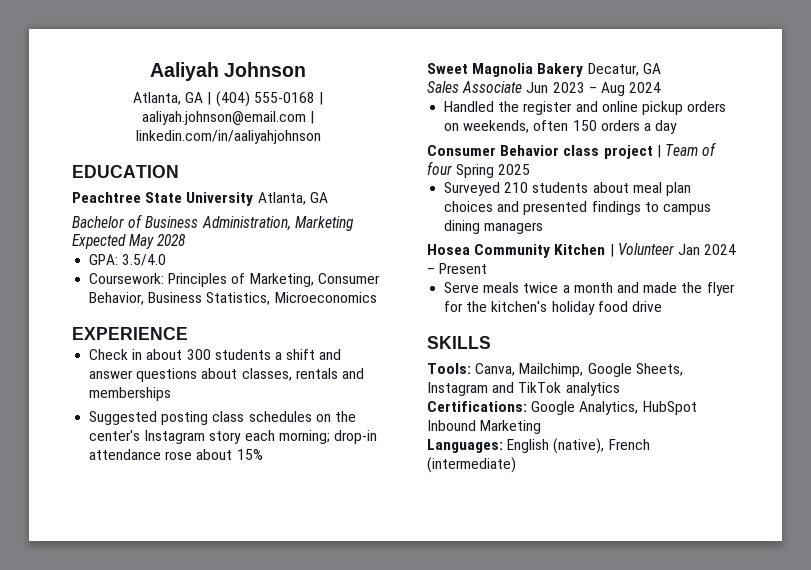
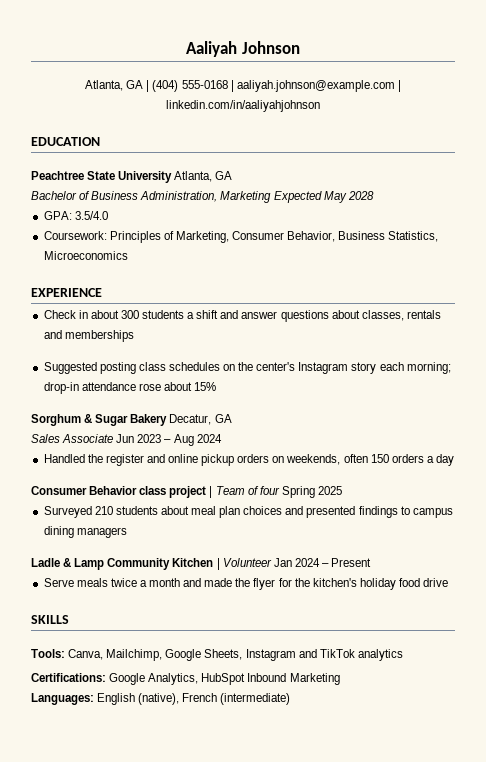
- Atlanta, GA | (404) 555-0168 | aaliyah.johnson@email.com | linkedin.com/in/aaliyahjohnson
+ Atlanta, GA | (404) 555-0168 | aaliyah.johnson@example.com | linkedin.com/in/aaliyahjohnson
- Sweet Magnolia Bakery Decatur, GA
+ Sorghum & Sugar Bakery Decatur, GA
- Hosea Community Kitchen | Volunteer Jan 2024 – Present
+ Ladle & Lamp Community Kitchen | Volunteer Jan 2024 – Present

